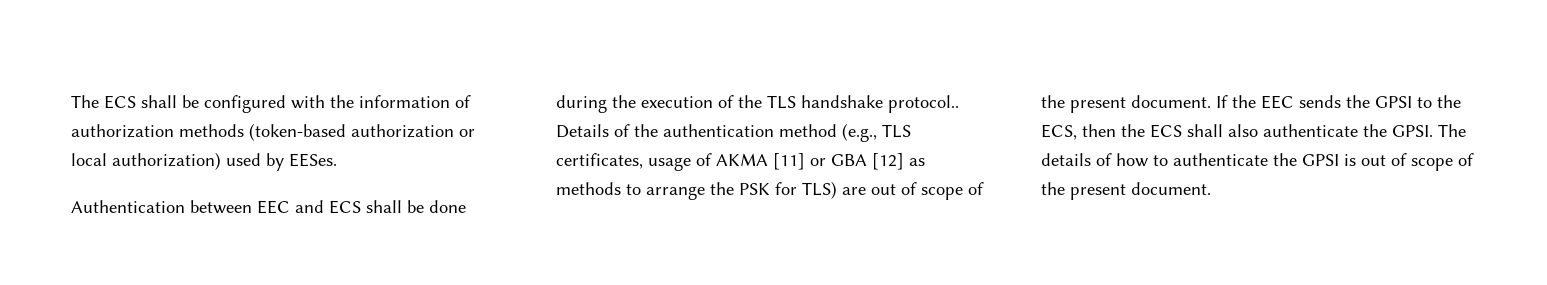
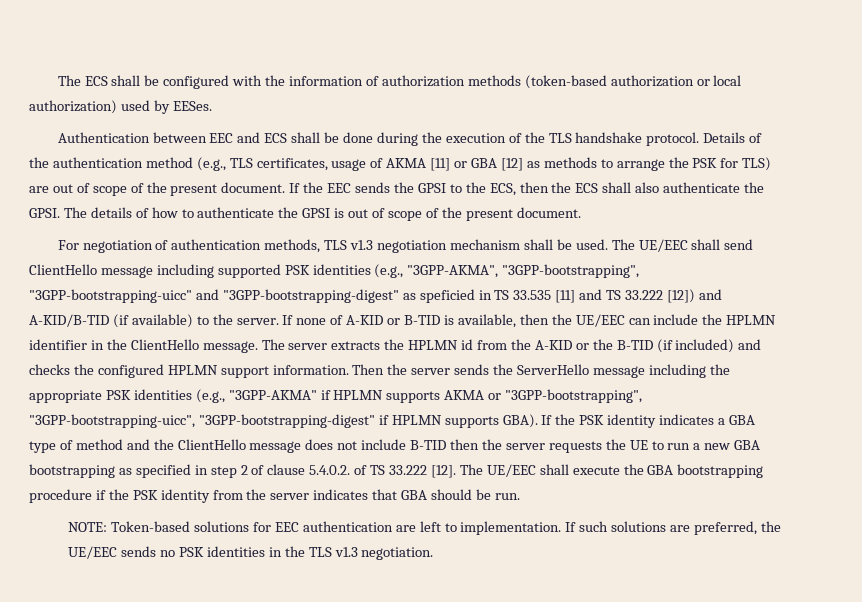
- Authentication between EEC and ECS shall be done during the execution of the TLS handshake protocol..
+ Authentication between EEC and ECS shall be done during the execution of the TLS handshake protocol.
+ For negotiation of authentication methods, TLS v1.3 negotiation mechanism shall be used. The UE/EEC shall send ClientHello message including supported PSK identities (e.g., "3GPP-AKMA", "3GPP-bootstrapping", "3GPP-bootstrapping-uicc" and "3GPP-bootstrapping-digest" as speficied in TS 33.535 [11] and TS 33.222 [12]) and A-KID/B-TID (if available) to the server. If none of A-KID or B-TID is available, then the UE/EEC can include the HPLMN identifier in the ClientHello message. The server extracts the HPLMN id from the A-KID or the B-TID (if included) and checks the configured HPLMN support information. Then the server sends the ServerHello message including the appropriate PSK identities (e.g., "3GPP-AKMA" if HPLMN supports AKMA or "3GPP-bootstrapping", "3GPP-bootstrapping-uicc", "3GPP-bootstrapping-digest" if HPLMN supports GBA). If the PSK identity indicates a GBA type of method and the ClientHello message does not include B-TID then the server requests the UE to run a new GBA bootstrapping as specified in step 2 of clause 5.4.0.2. of TS 33.222 [12]. The UE/EEC shall execute the GBA bootstrapping procedure if the PSK identity from the server indicates that GBA should be run.
+ NOTE: Token-based solutions for EEC authentication are left to implementation. If such solutions are preferred, the UE/EEC sends no PSK identities in the TLS v1.3 negotiation.

